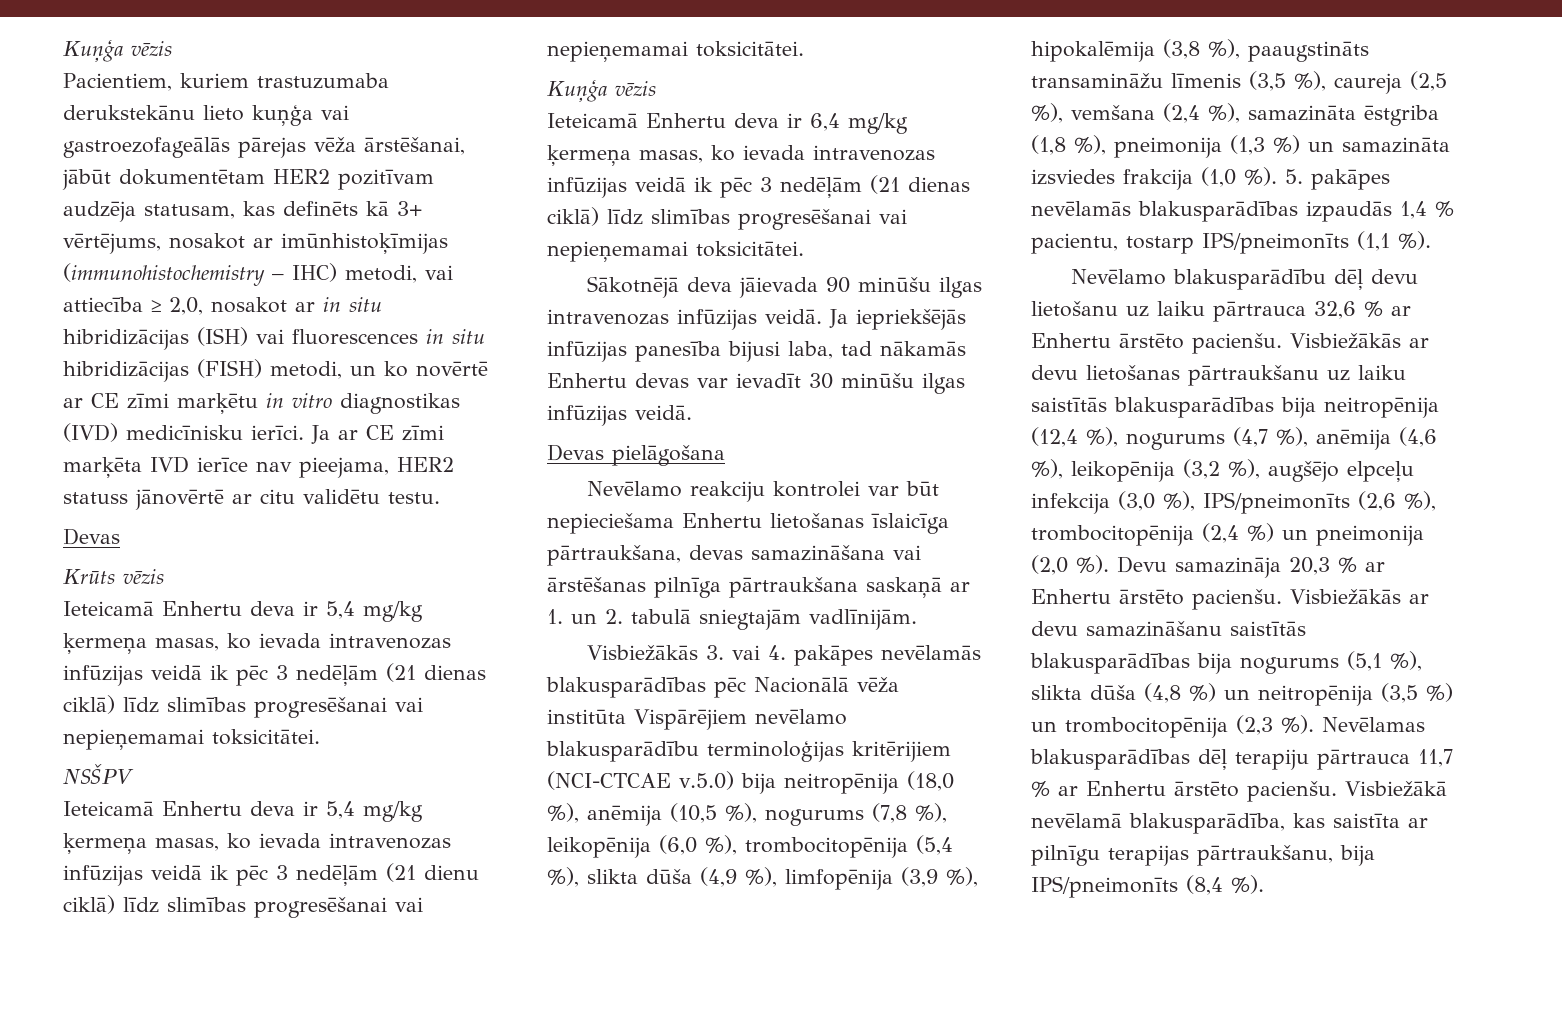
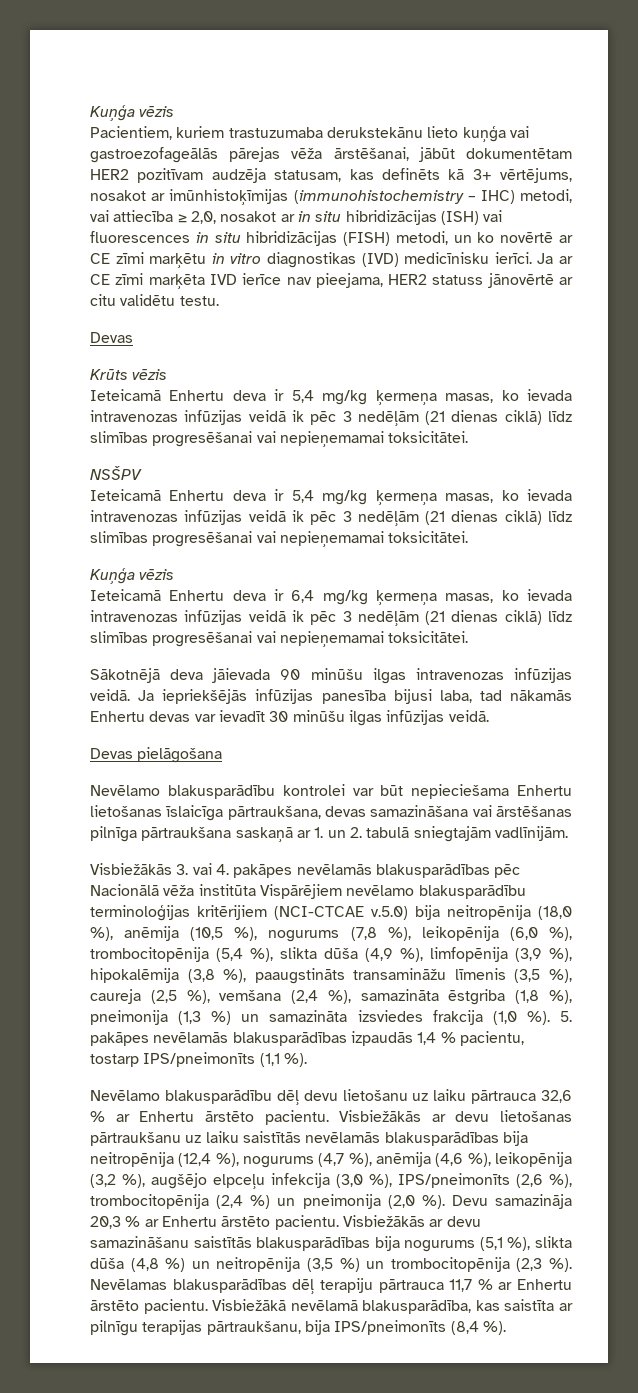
  NSŠPV
- Ieteicamā Enhertu deva ir 5,4 mg/kg ķermeņa masas, ko ievada intravenozas infūzijas veidā ik pēc 3 nedēļām (21 dienu ciklā) līdz slimības progresēšanai vai nepieņemamai toksicitātei.
+ Ieteicamā Enhertu deva ir 5,4 mg/kg ķermeņa masas, ko ievada intravenozas infūzijas veidā ik pēc 3 nedēļām (21 dienas ciklā) līdz slimības progresēšanai vai nepieņemamai toksicitātei.
- Nevēlamo reakciju kontrolei var būt nepieciešama Enhertu lietošanas īslaicīga pārtraukšana, devas samazināšana vai ārstēšanas pilnīga pārtraukšana saskaņā ar 1. un 2. tabulā sniegtajām vadlīnijām.
+ Nevēlamo blakusparādību kontrolei var būt nepieciešama Enhertu lietošanas īslaicīga pārtraukšana, devas samazināšana vai ārstēšanas pilnīga pārtraukšana saskaņā ar 1. un 2. tabulā sniegtajām vadlīnijām.
- Nevēlamo blakusparādību dēļ devu lietošanu uz laiku pārtrauca 32,6 % ar Enhertu ārstēto pacienšu.
+ Nevēlamo blakusparādību dēļ devu lietošanu uz laiku pārtrauca 32,6 % ar Enhertu ārstēto pacientu.
- Visbiežākās ar devu lietošanas pārtraukšanu uz laiku saistītās blakusparādības bija neitropēnija (12,4 %), nogurums (4,7 %), anēmija (4,6 %), leikopēnija (3,2 %), augšējo elpceļu infekcija (3,0 %), IPS/pneimonīts (2,6 %), trombocitopēnija (2,4 %) un pneimonija (2,0 %).
+ Visbiežākās ar devu lietošanas pārtraukšanu uz laiku saistītās nevēlamās blakusparādības bija neitropēnija (12,4 %), nogurums (4,7 %), anēmija (4,6 %), leikopēnija (3,2 %), augšējo elpceļu infekcija (3,0 %), IPS/pneimonīts (2,6 %), trombocitopēnija (2,4 %) un pneimonija (2,0 %).
- Devu samazināja 20,3 % ar Enhertu ārstēto pacienšu.
+ Devu samazināja 20,3 % ar Enhertu ārstēto pacientu.
- Nevēlamas blakusparādības dēļ terapiju pārtrauca 11,7 % ar Enhertu ārstēto pacienšu.
+ Nevēlamas blakusparādības dēļ terapiju pārtrauca 11,7 % ar Enhertu ārstēto pacientu.

